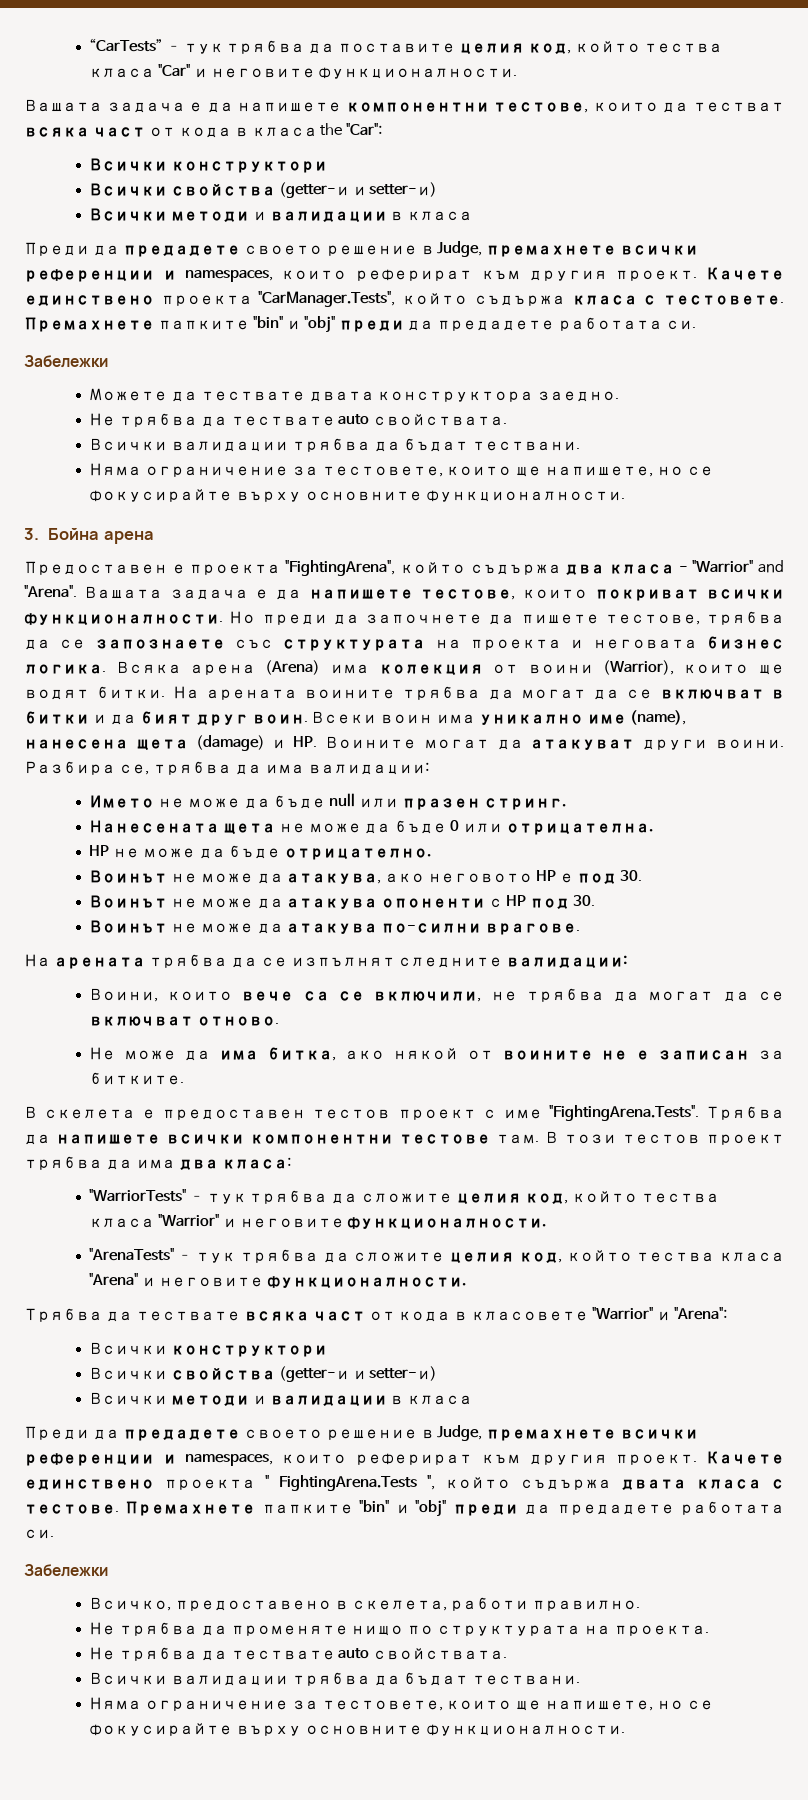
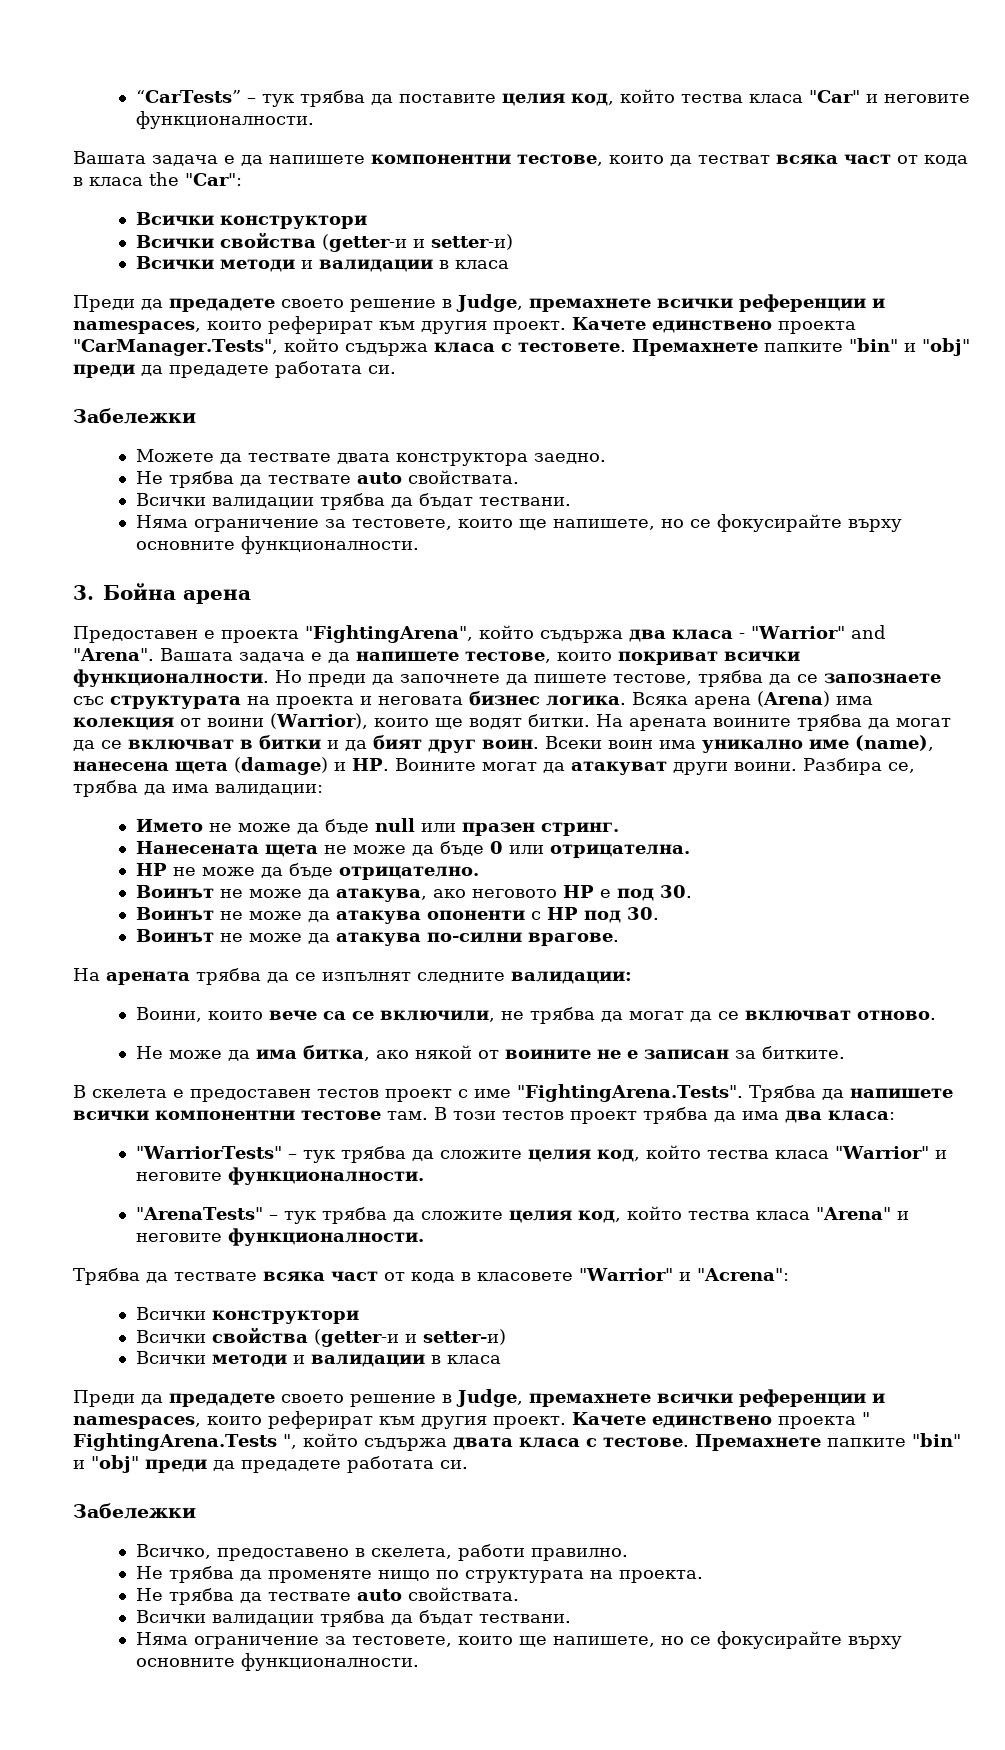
- Трябва да тествате всяка част от кода в класовете "Warrior" и "Arena":
+ Трябва да тествате всяка част от кода в класовете "Warrior" и "Aсrena":

